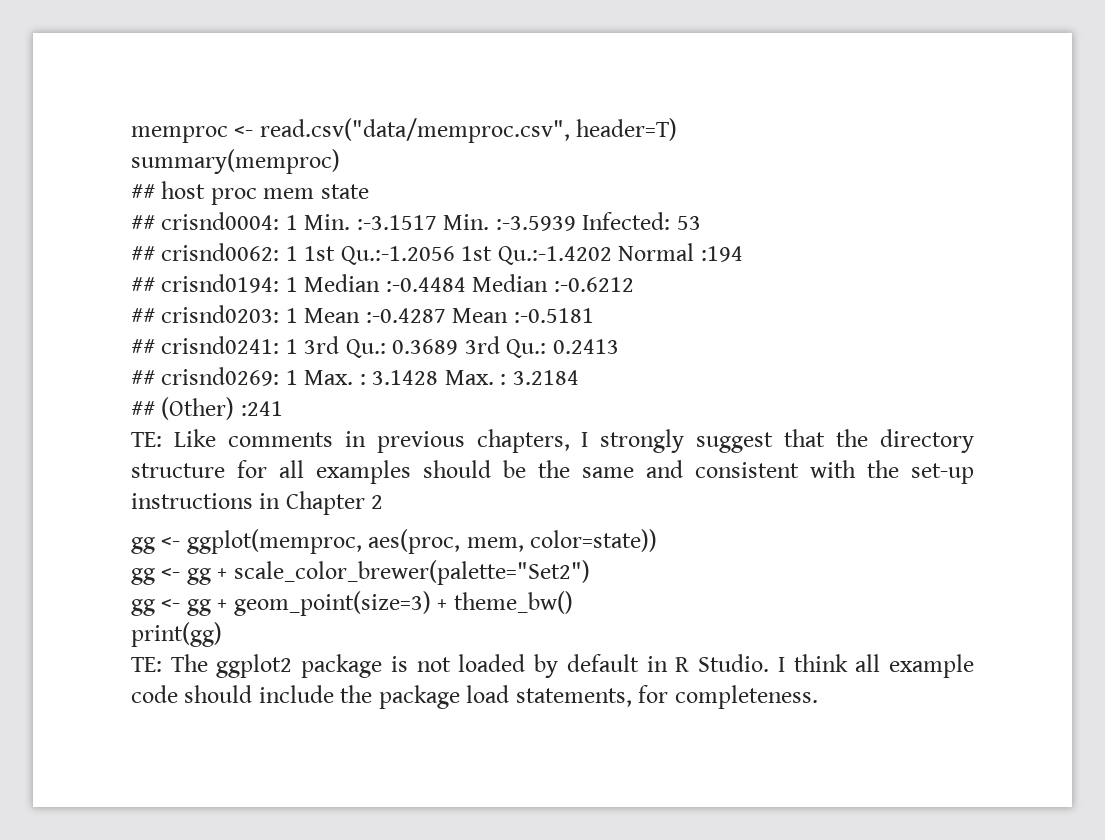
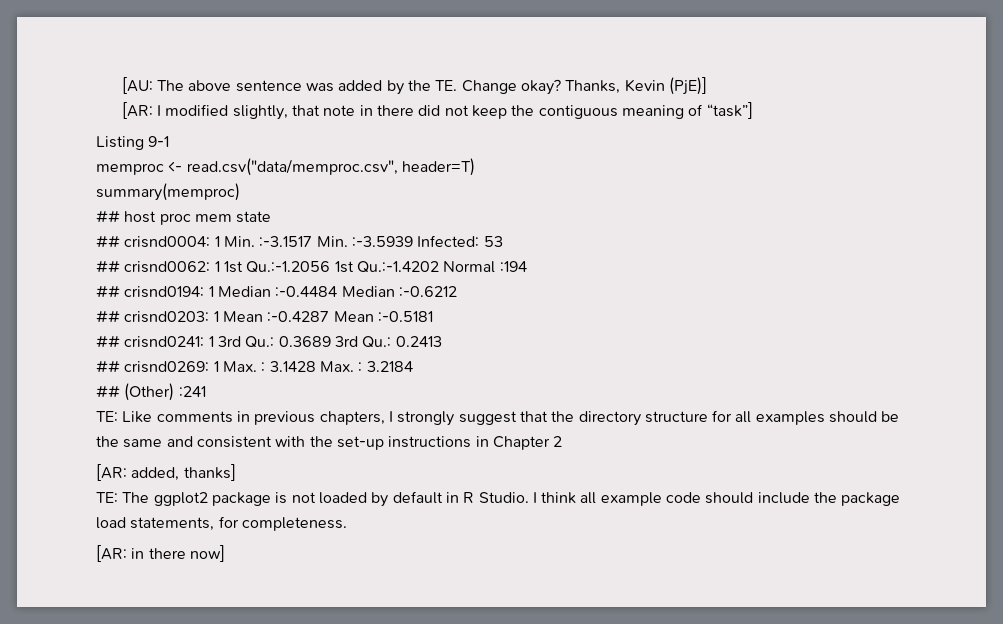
+ [AU: The above sentence was added by the TE. Change okay? Thanks, Kevin (PjE)]
+ [AR: I modified slightly, that note in there did not keep the contiguous meaning of “task”]
+ Listing 9-1
- gg <- ggplot(memproc, aes(proc, mem, color=state))
- gg <- gg + scale_color_brewer(palette="Set2")
- gg <- gg + geom_point(size=3) + theme_bw()
- print(gg)
+ [AR: added, thanks]
+ [AR: in there now]

